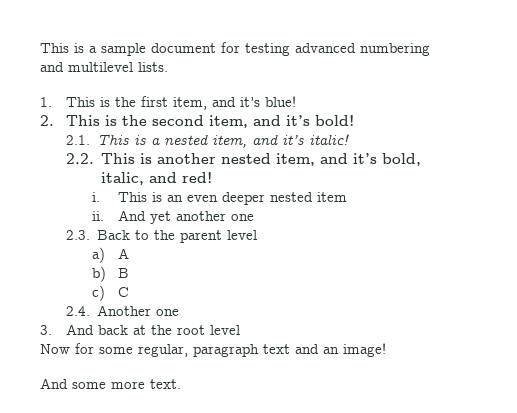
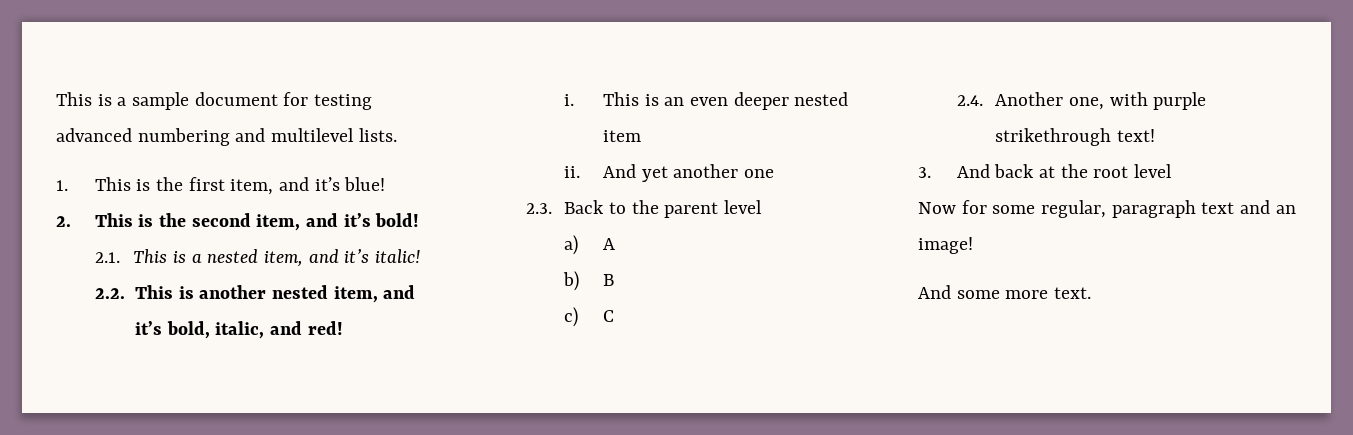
- 2.4. Another one
+ 2.4. Another one, with purple strikethrough text!

